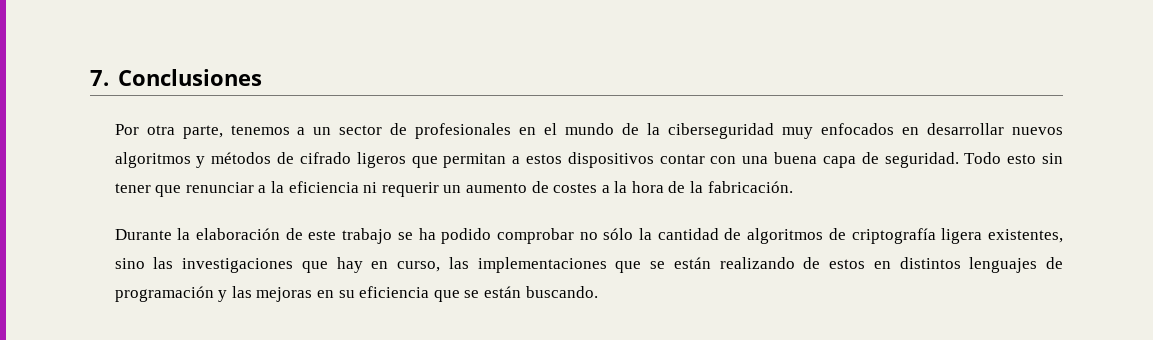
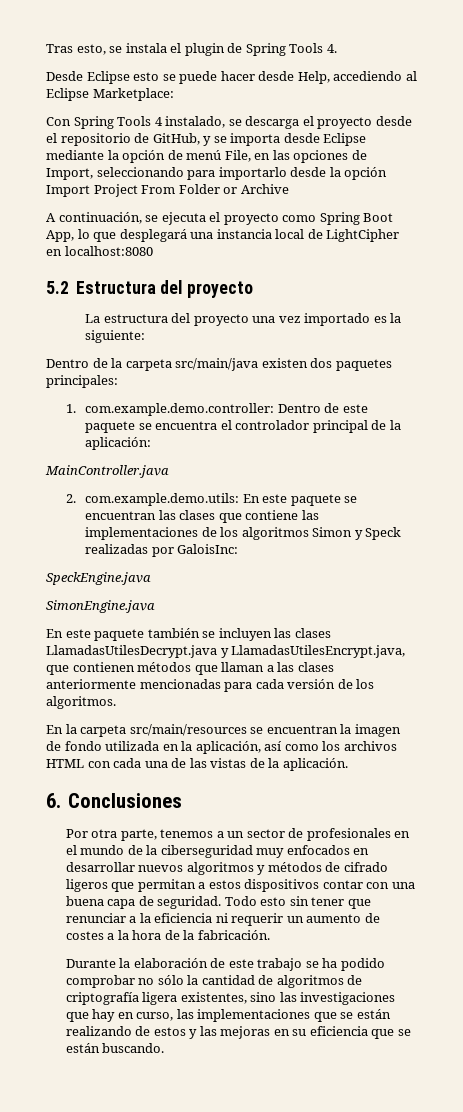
- 7. Conclusiones
+ Tras esto, se instala el plugin de Spring Tools 4.
+ Desde Eclipse esto se puede hacer desde Help, accediendo al Eclipse Marketplace:
+ Con Spring Tools 4 instalado, se descarga el proyecto desde el repositorio de GitHub, y se importa desde Eclipse mediante la opción de menú File, en las opciones de Import, seleccionando para importarlo desde la opción Import Project From Folder or Archive
+ A continuación, se ejecuta el proyecto como Spring Boot App, lo que desplegará una instancia local de LightCipher en localhost:8080
+ 5.2 Estructura del proyecto
+ La estructura del proyecto una vez importado es la siguiente:
+ Dentro de la carpeta src/main/java existen dos paquetes principales:
+ 1. com.example.demo.controller: Dentro de este paquete se encuentra el controlador principal de la aplicación:
+ MainController.java
+ 2. com.example.demo.utils: En este paquete se encuentran las clases que contiene las implementaciones de los algoritmos Simon y Speck realizadas por GaloisInc:
+ SpeckEngine.java
+ SimonEngine.java
+ En este paquete también se incluyen las clases LlamadasUtilesDecrypt.java y LlamadasUtilesEncrypt.java, que contienen métodos que llaman a las clases anteriormente mencionadas para cada versión de los algoritmos.
+ En la carpeta src/main/resources se encuentran la imagen de fondo utilizada en la aplicación, así como los archivos HTML con cada una de las vistas de la aplicación.
+ 6. Conclusiones
- Durante la elaboración de este trabajo se ha podido comprobar no sólo la cantidad de algoritmos de criptografía ligera existentes, sino las investigaciones que hay en curso, las implementaciones que se están realizando de estos en distintos lenguajes de programación y las mejoras en su eficiencia que se están buscando.
+ Durante la elaboración de este trabajo se ha podido comprobar no sólo la cantidad de algoritmos de criptografía ligera existentes, sino las investigaciones que hay en curso, las implementaciones que se están realizando de estos y las mejoras en su eficiencia que se están buscando.

